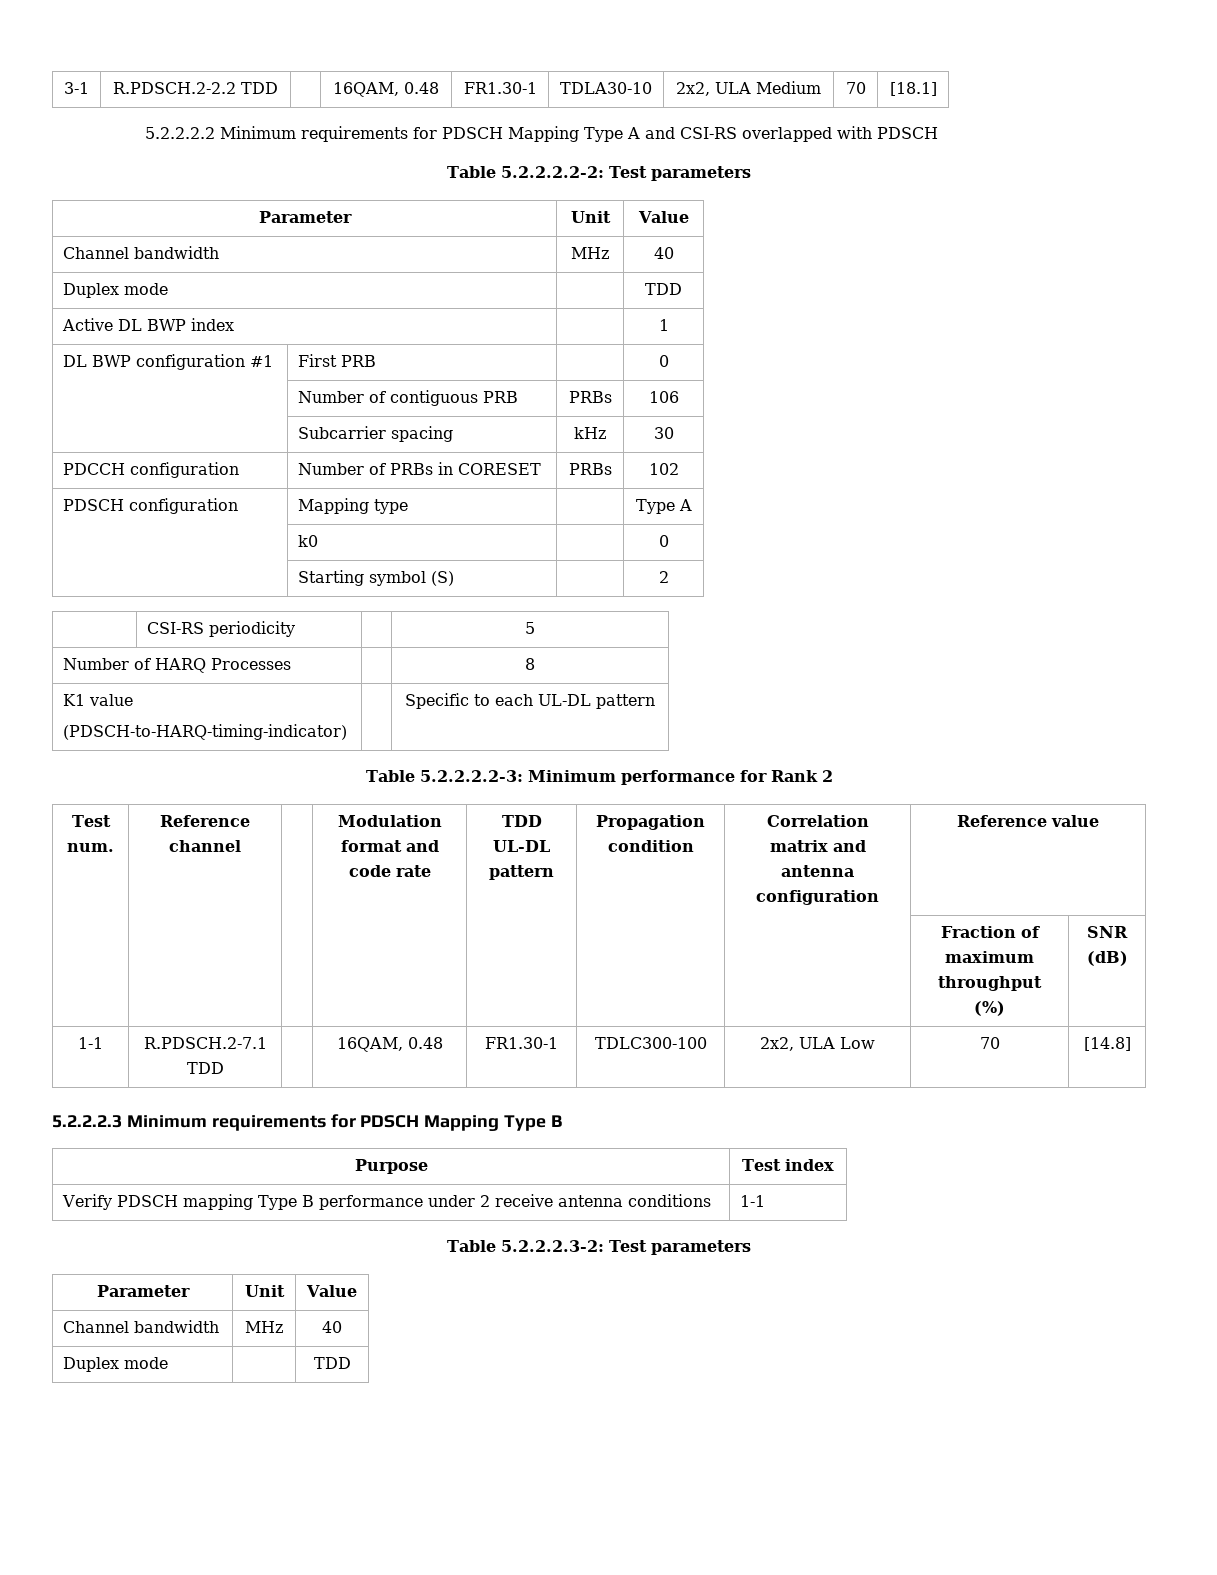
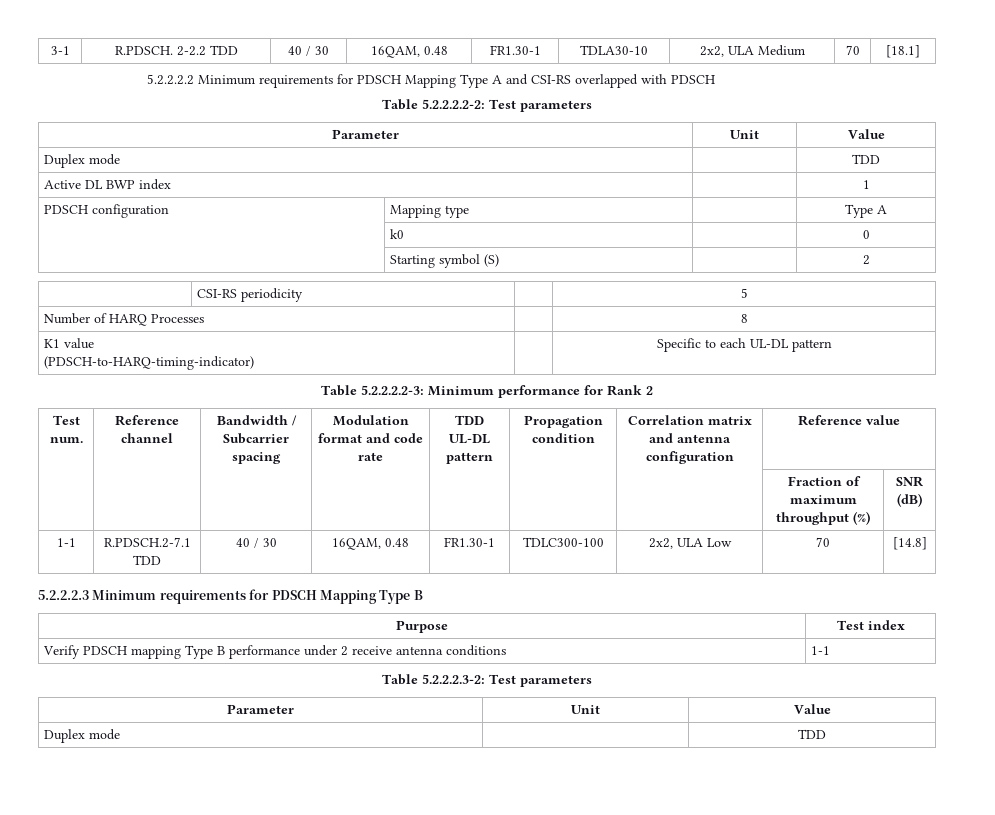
- 3-1 | R.PDSCH.2-2.2 TDD | | 16QAM, 0.48 | FR1.30-1 | TDLA30-10 | 2x2, ULA Medium | 70 | [18.1]
+ 3-1 | R.PDSCH. 2-2.2 TDD | 40 / 30 | 16QAM, 0.48 | FR1.30-1 | TDLA30-10 | 2x2, ULA Medium | 70 | [18.1]
  Table 5.2.2.2.2-2: Test parameters
  Parameter | Unit | Value
- Channel bandwidth | MHz | 40
- DL BWP configuration #1 | First PRB | | 0
- | Number of contiguous PRB | PRBs | 106
- | Subcarrier spacing | kHz | 30
- PDCCH configuration | Number of PRBs in CORESET | PRBs | 102
- Test num. | Reference channel | | Modulation format and code rate | TDD UL-DL pattern | Propagation condition | Correlation matrix and antenna configuration | Reference value
+ Test num. | Reference channel | Bandwidth / Subcarrier spacing | Modulation format and code rate | TDD UL-DL pattern | Propagation condition | Correlation matrix and antenna configuration | Reference value
- 1-1 | R.PDSCH.2-7.1 TDD | | 16QAM, 0.48 | FR1.30-1 | TDLC300-100 | 2x2, ULA Low | 70 | [14.8]
+ 1-1 | R.PDSCH.2-7.1 TDD | 40 / 30 | 16QAM, 0.48 | FR1.30-1 | TDLC300-100 | 2x2, ULA Low | 70 | [14.8]
  Table 5.2.2.2.3-2: Test parameters
  Parameter | Unit | Value
- Channel bandwidth | MHz | 40

